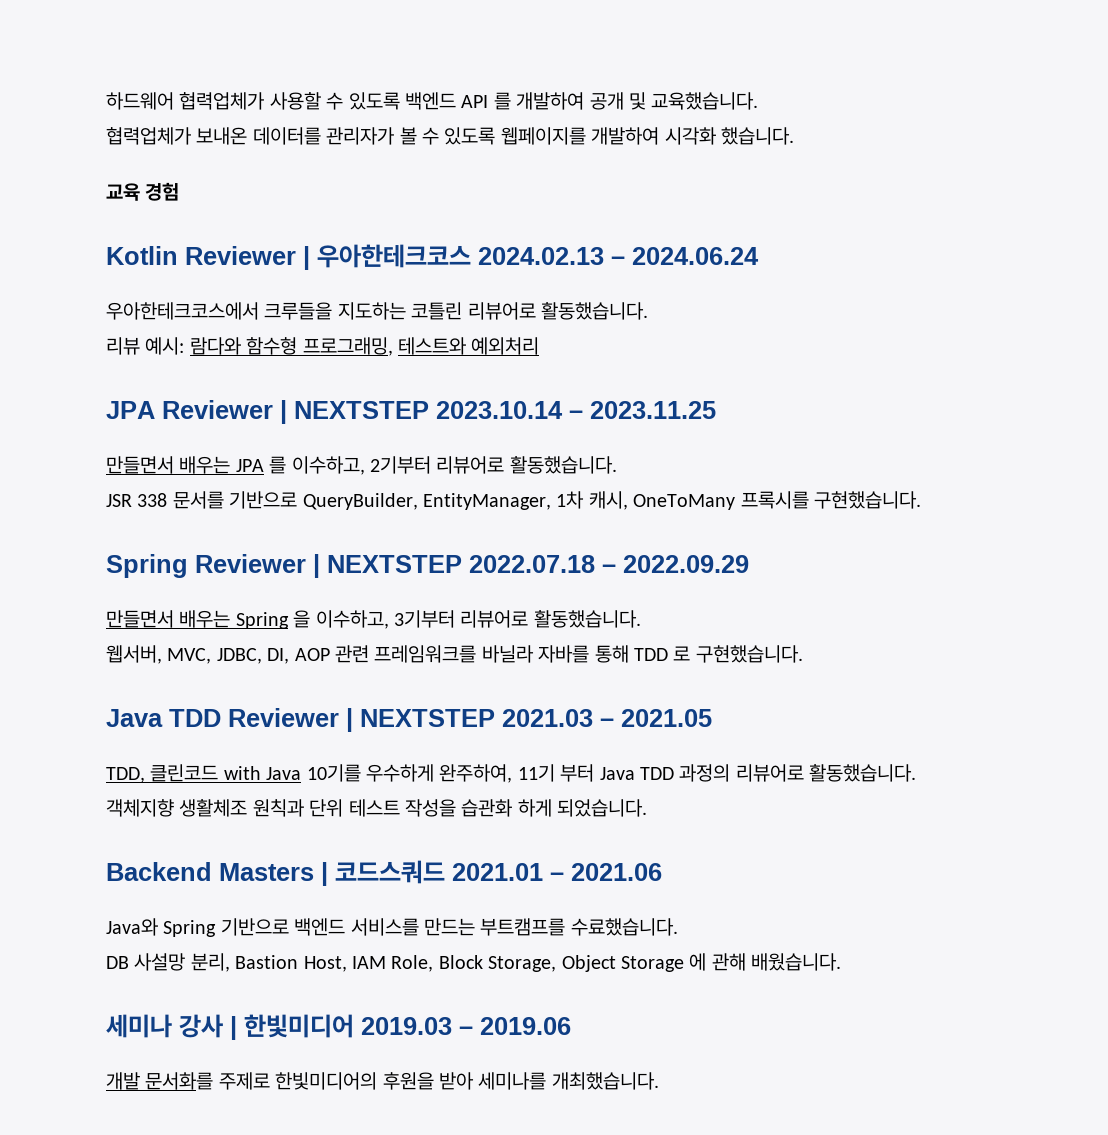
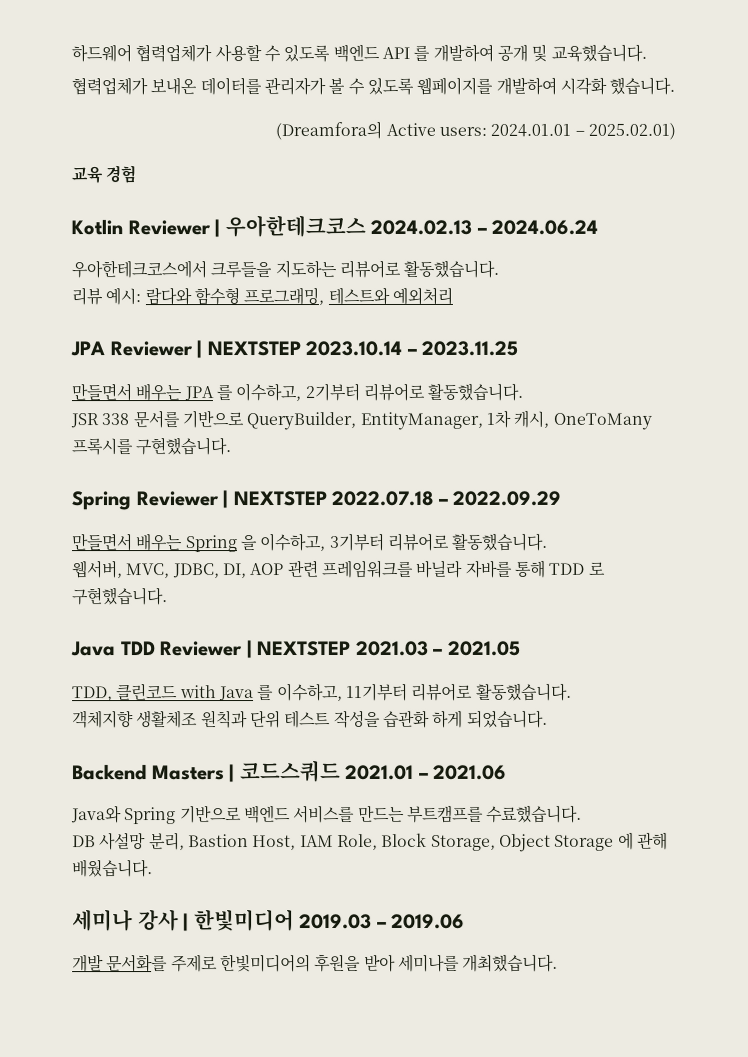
+ (Dreamfora의 Active users: 2024.01.01 – 2025.02.01)
- 우아한테크코스에서 크루들을 지도하는 코틀린 리뷰어로 활동했습니다.
+ 우아한테크코스에서 크루들을 지도하는 리뷰어로 활동했습니다.
- TDD, 클린코드 with Java 10기를 우수하게 완주하여, 11기 부터 Java TDD 과정의 리뷰어로 활동했습니다.
+ TDD, 클린코드 with Java 를 이수하고, 11기부터 리뷰어로 활동했습니다.

